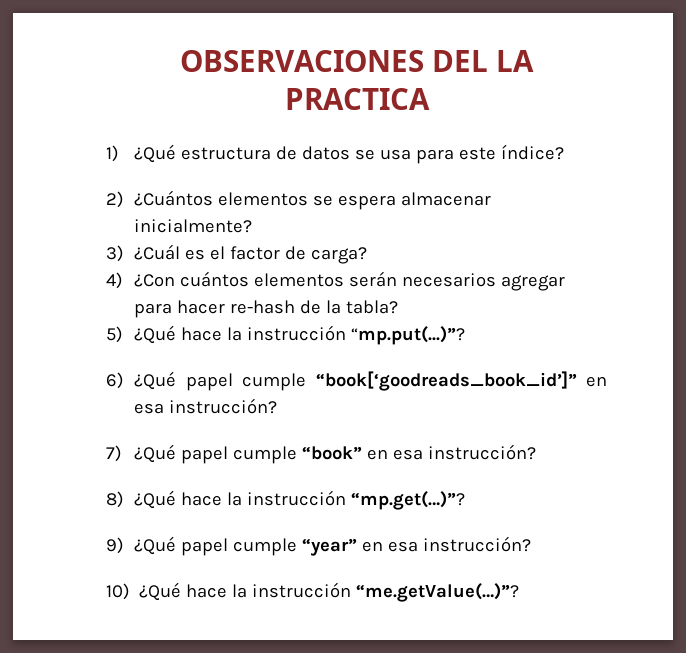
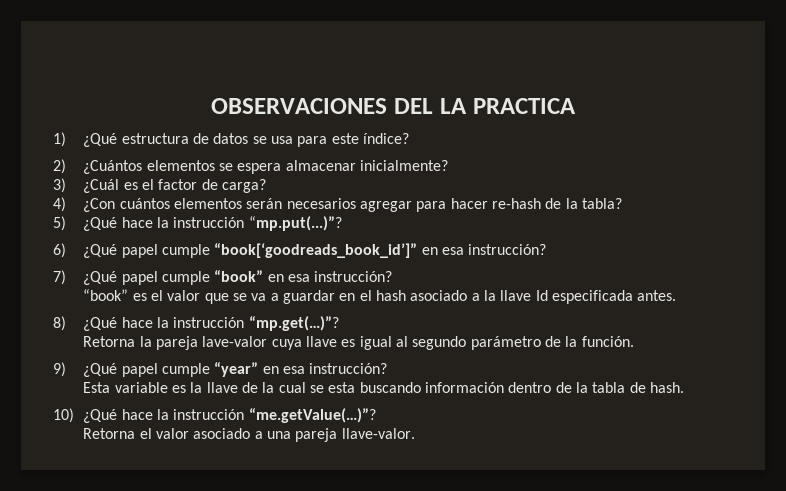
+ “book” es el valor que se va a guardar en el hash asociado a la llave Id especificada antes.
+ Retorna la pareja lave-valor cuya llave es igual al segundo parámetro de la función.
+ Esta variable es la llave de la cual se esta buscando información dentro de la tabla de hash.
+ Retorna el valor asociado a una pareja llave-valor.

